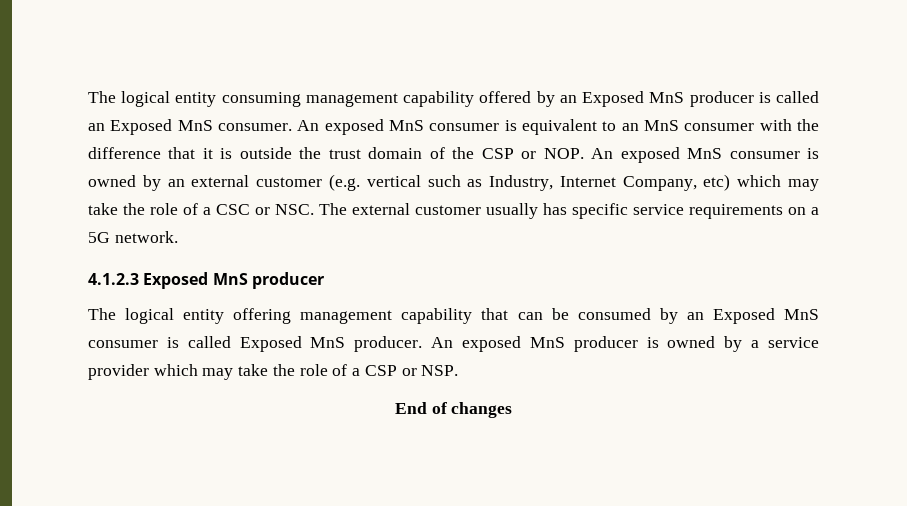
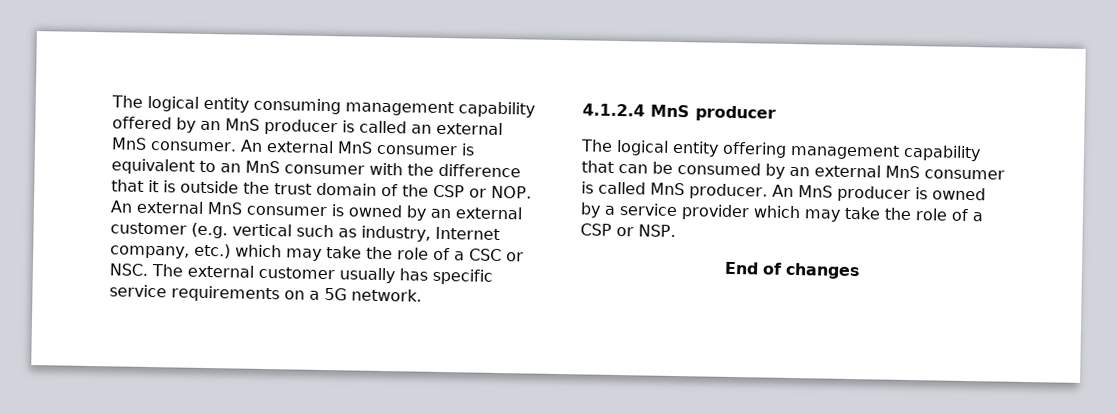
- The logical entity consuming management capability offered by an Exposed MnS producer is called an Exposed MnS consumer.
+ The logical entity consuming management capability offered by an MnS producer is called an external MnS consumer.
- An exposed MnS consumer is equivalent to an MnS consumer with the difference that it is outside the trust domain of the CSP or NOP. An exposed MnS consumer is owned by an external customer (e.g. vertical such as Industry, Internet Company, etc) which may take the role of a CSC or NSC. The external customer usually has specific service requirements on a 5G network.
+ An external MnS consumer is equivalent to an MnS consumer with the difference that it is outside the trust domain of the CSP or NOP. An external MnS consumer is owned by an external customer (e.g. vertical such as industry, Internet company, etc.) which may take the role of a CSC or NSC. The external customer usually has specific service requirements on a 5G network.
- 4.1.2.3 Exposed MnS producer
+ 4.1.2.4 MnS producer
- The logical entity offering management capability that can be consumed by an Exposed MnS consumer is called Exposed MnS producer.
+ The logical entity offering management capability that can be consumed by an external MnS consumer is called MnS producer.
- An exposed MnS producer is owned by a service provider which may take the role of a CSP or NSP.
+ An MnS producer is owned by a service provider which may take the role of a CSP or NSP.

